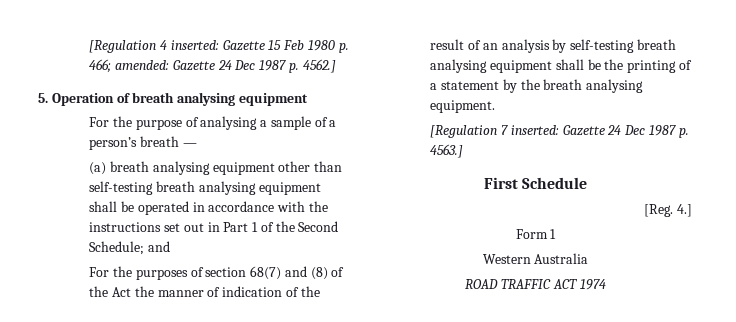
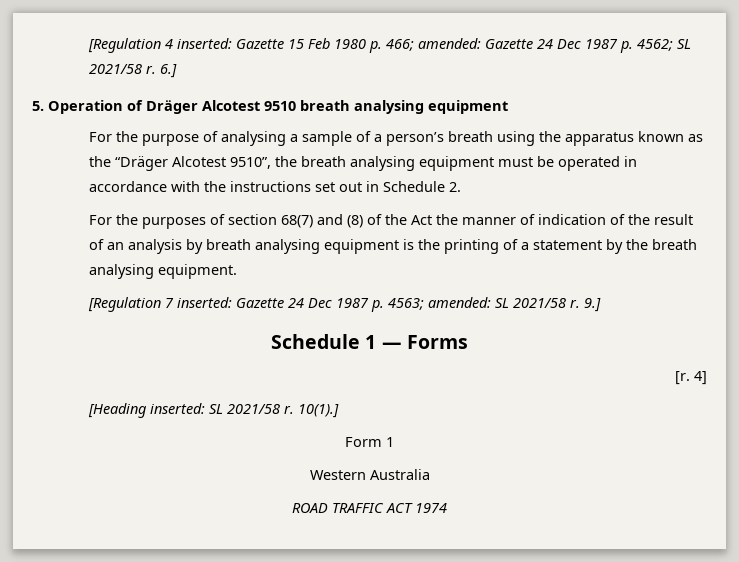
- [Regulation 4 inserted: Gazette 15 Feb 1980 p. 466; amended: Gazette 24 Dec 1987 p. 4562.]
+ [Regulation 4 inserted: Gazette 15 Feb 1980 p. 466; amended: Gazette 24 Dec 1987 p. 4562; SL 2021/58 r. 6.]
- 5. Operation of breath analysing equipment
+ 5. Operation of Dräger Alcotest 9510 breath analysing equipment
- For the purpose of analysing a sample of a person’s breath —
- (a) breath analysing equipment other than self-testing breath analysing equipment shall be operated in accordance with the instructions set out in Part 1 of the Second Schedule; and
+ For the purpose of analysing a sample of a person’s breath using the apparatus known as the “Dräger Alcotest 9510”, the breath analysing equipment must be operated in accordance with the instructions set out in Schedule 2.
- For the purposes of section 68(7) and (8) of the Act the manner of indication of the result of an analysis by self-testing breath analysing equipment shall be the printing of a statement by the breath analysing equipment.
+ For the purposes of section 68(7) and (8) of the Act the manner of indication of the result of an analysis by breath analysing equipment is the printing of a statement by the breath analysing equipment.
- [Regulation 7 inserted: Gazette 24 Dec 1987 p. 4563.]
- First Schedule
- [Reg. 4.]
+ [Regulation 7 inserted: Gazette 24 Dec 1987 p. 4563; amended: SL 2021/58 r. 9.]
+ Schedule 1 — Forms
+ [r. 4]
+ [Heading inserted: SL 2021/58 r. 10(1).]

